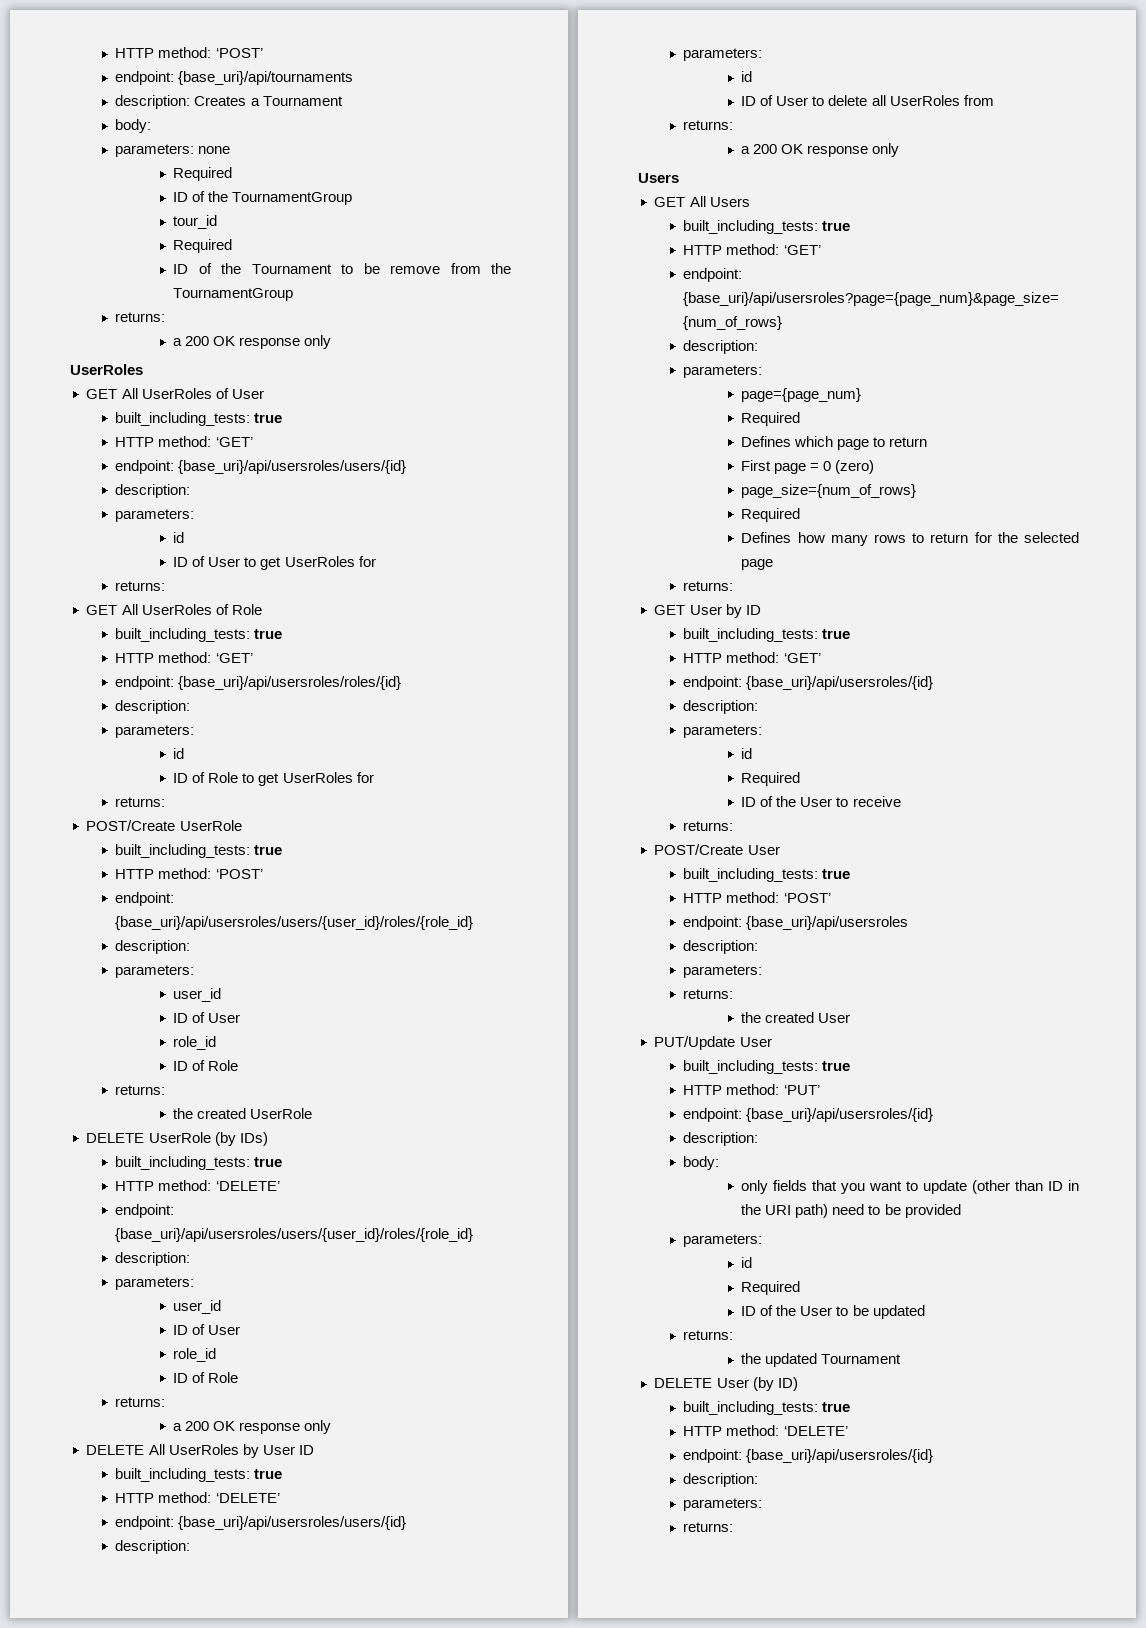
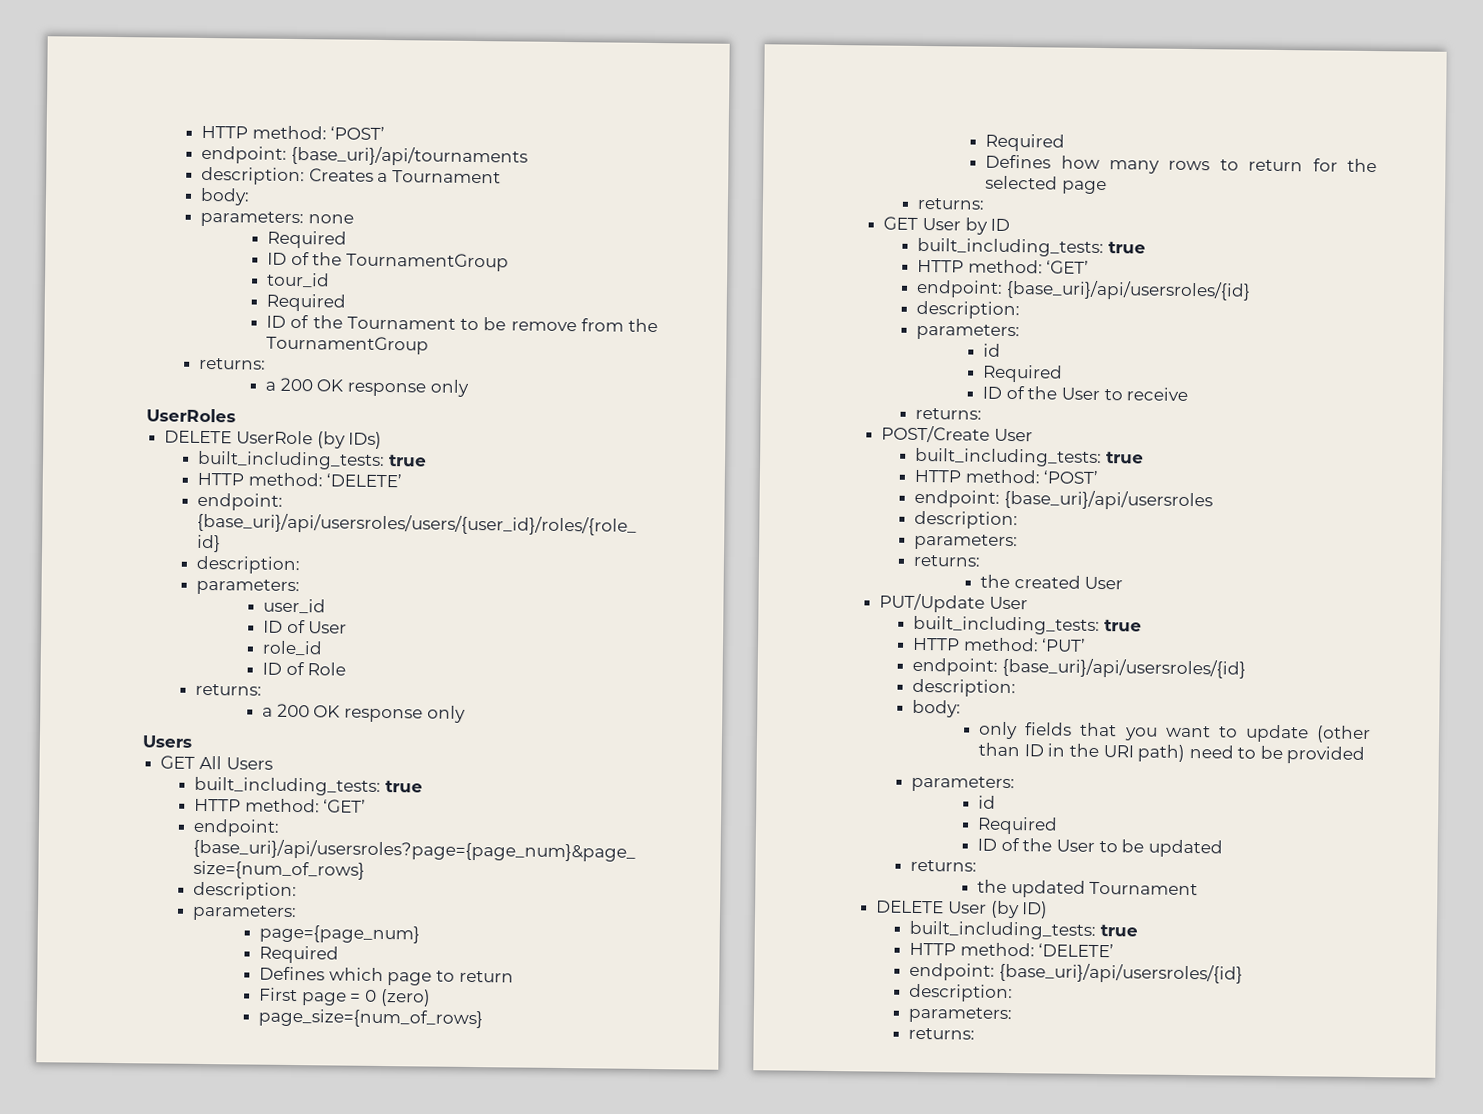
- GET All UserRoles of User
- built_including_tests: true
- HTTP method: ‘GET’
- endpoint: {base_uri}/api/usersroles/users/{id}
- description:
- parameters:
- id
- ID of User to get UserRoles for
- returns:
- GET All UserRoles of Role
- built_including_tests: true
- HTTP method: ‘GET’
- endpoint: {base_uri}/api/usersroles/roles/{id}
- description:
- parameters:
- id
- ID of Role to get UserRoles for
- returns:
- POST/Create UserRole
- built_including_tests: true
- HTTP method: ‘POST’
- endpoint: {base_uri}/api/usersroles/users/{user_id}/roles/{role_id}
- description:
- parameters:
- user_id
- ID of User
- role_id
- ID of Role
- returns:
- the created UserRole
- DELETE All UserRoles by User ID
- built_including_tests: true
- HTTP method: ‘DELETE’
- endpoint: {base_uri}/api/usersroles/users/{id}
- description:
- parameters:
- id
- ID of User to delete all UserRoles from
- returns:
- a 200 OK response only

